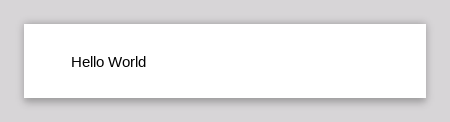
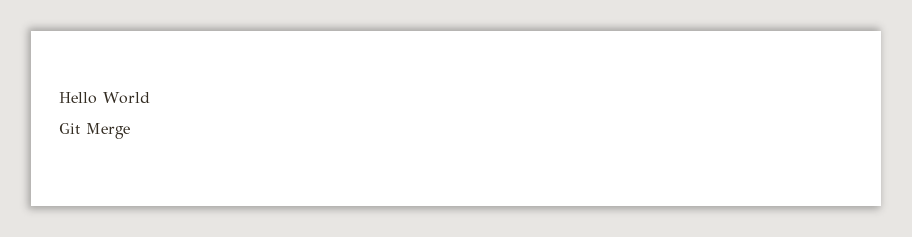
+ Git Merge

